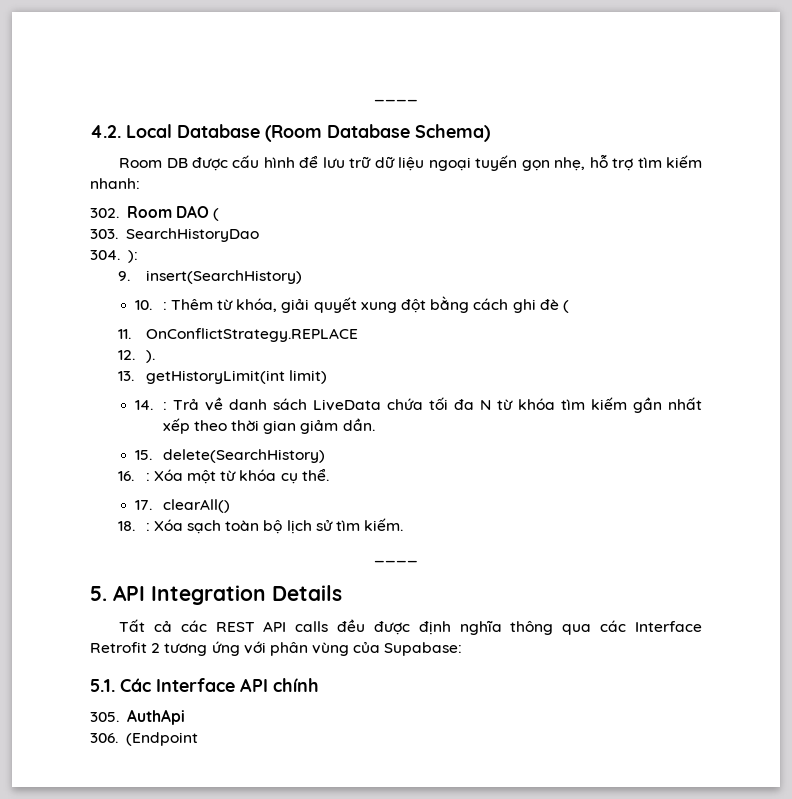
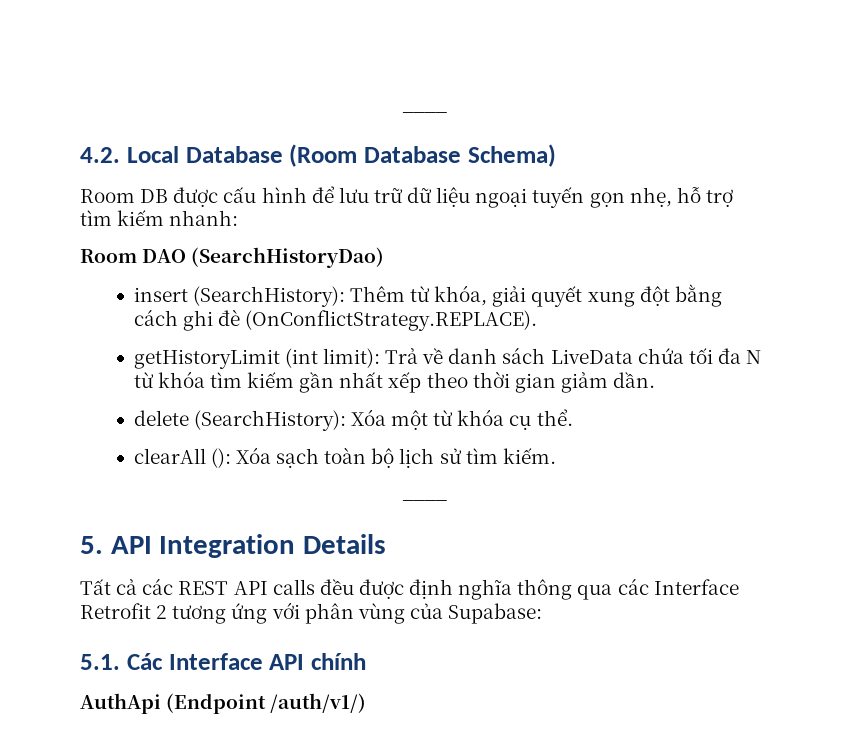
- 302. Room DAO (
- 303. SearchHistoryDao
- 304. ):
- 9. insert(SearchHistory)
- 10. : Thêm từ khóa, giải quyết xung đột bằng cách ghi đè (
- 11. OnConflictStrategy.REPLACE
- 12. ).
- 13. getHistoryLimit(int limit)
- 14. : Trả về danh sách LiveData chứa tối đa N từ khóa tìm kiếm gần nhất xếp theo thời gian giảm dần.
+ Room DAO (SearchHistoryDao)
+ insert (SearchHistory): Thêm từ khóa, giải quyết xung đột bằng cách ghi đè (OnConflictStrategy.REPLACE).
+ getHistoryLimit (int limit): Trả về danh sách LiveData chứa tối đa N từ khóa tìm kiếm gần nhất xếp theo thời gian giảm dần.
- 15. delete(SearchHistory)
- 16. : Xóa một từ khóa cụ thể.
+ delete (SearchHistory): Xóa một từ khóa cụ thể.
- 17. clearAll()
- 18. : Xóa sạch toàn bộ lịch sử tìm kiếm.
+ clearAll (): Xóa sạch toàn bộ lịch sử tìm kiếm.
- 305. AuthApi
- 306. (Endpoint
+ AuthApi (Endpoint /auth/v1/)

